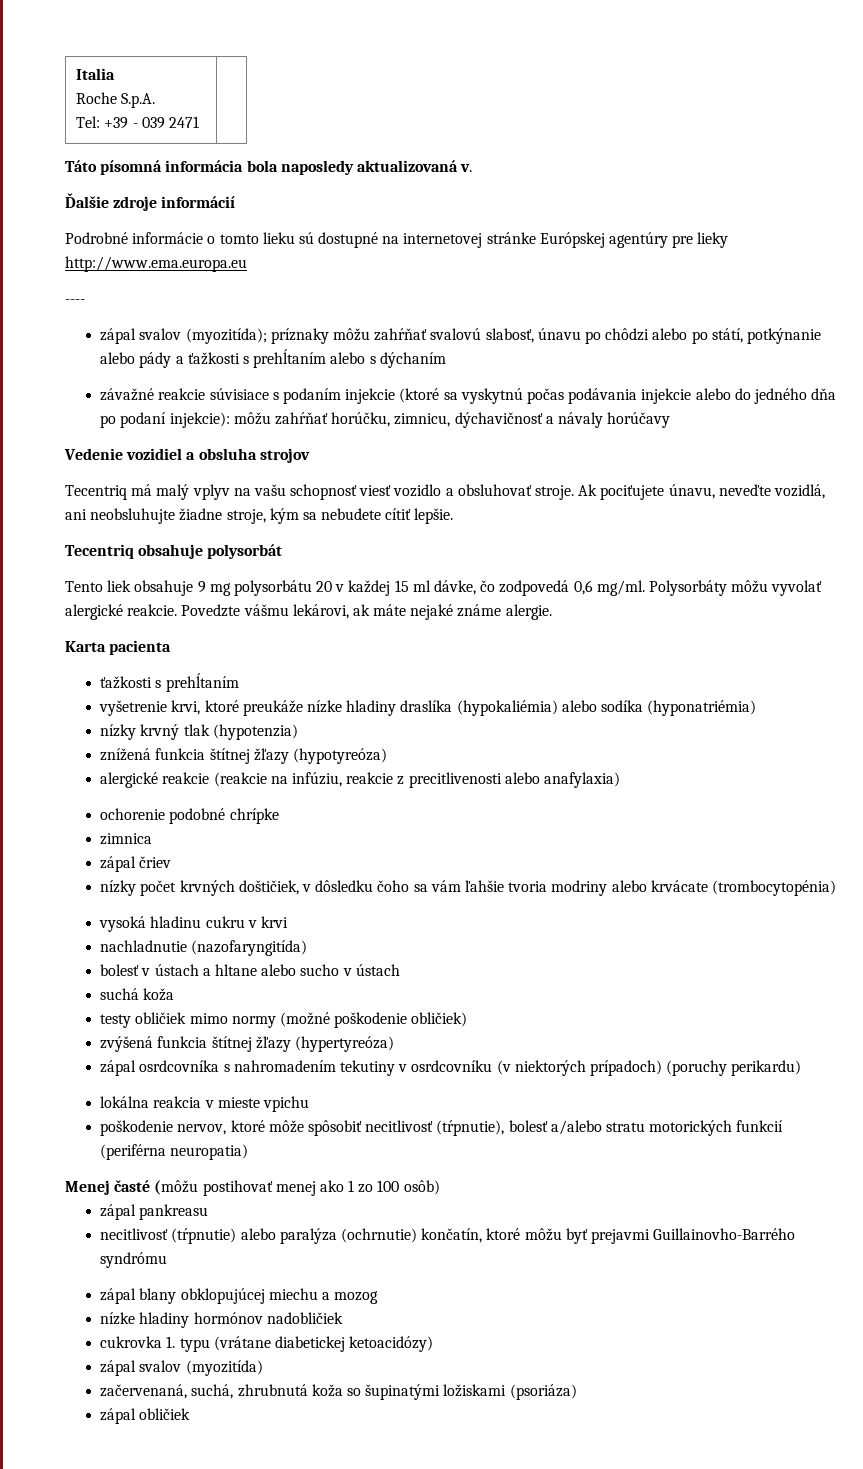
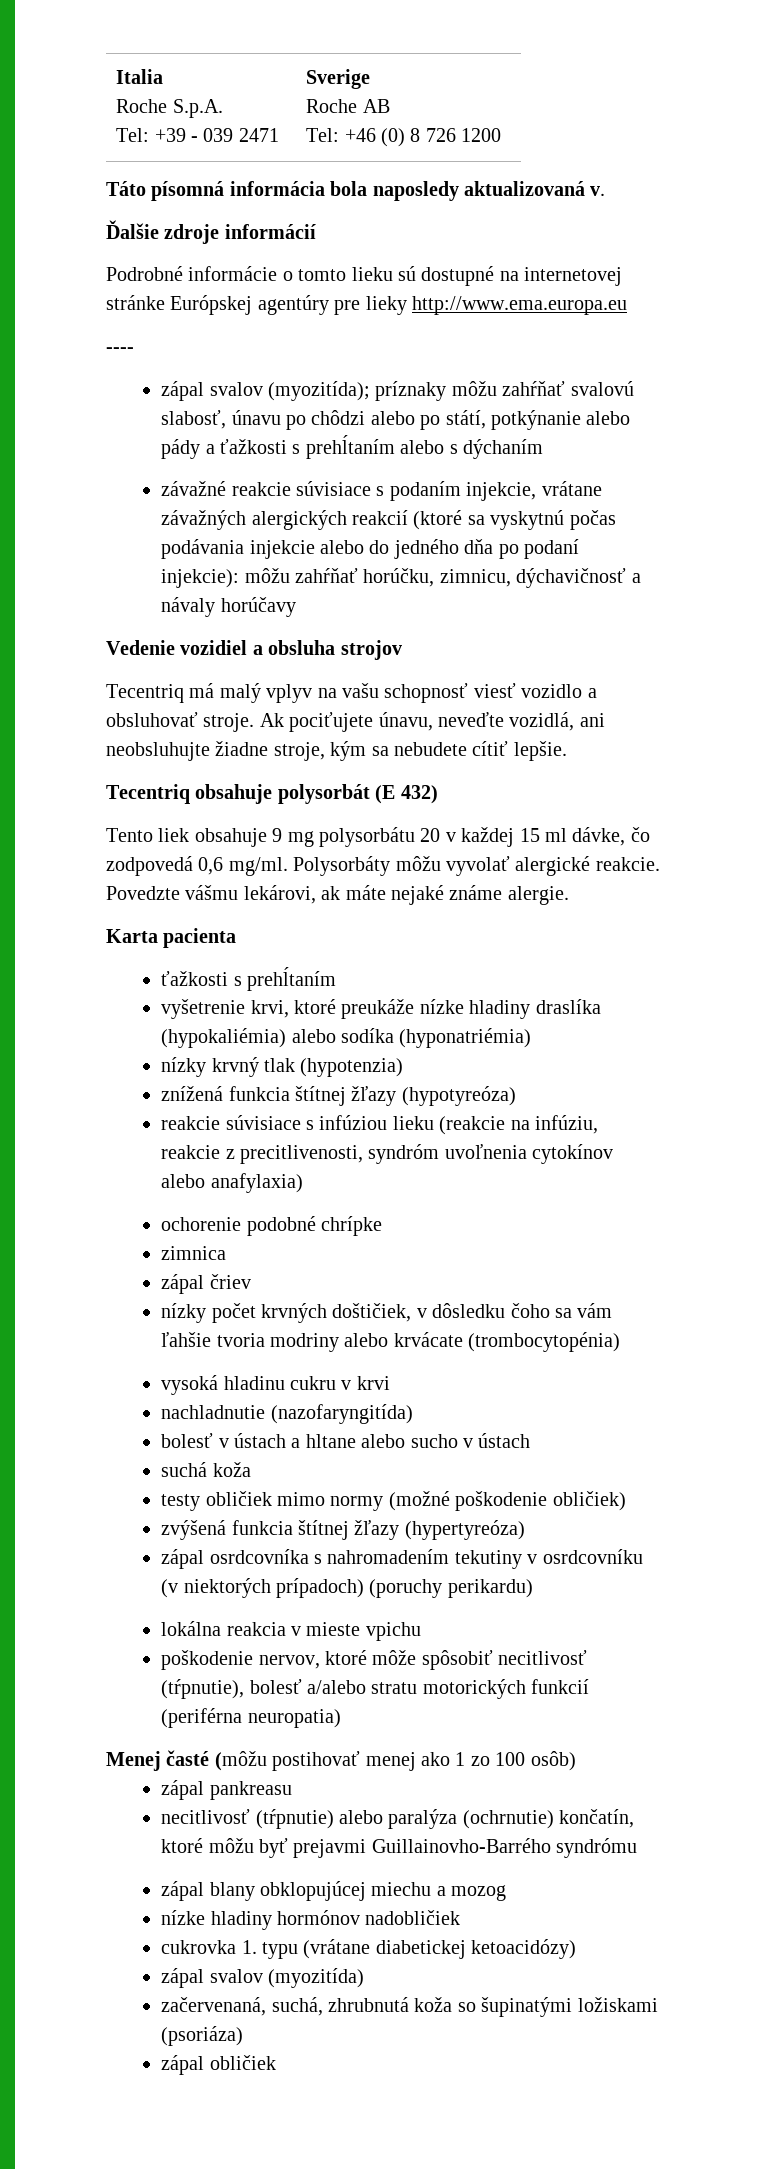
  Italia
  Roche S.p.A.
- Tel: +39 - 039 2471 |
+ Tel: +39 - 039 2471 | Sverige
+ Roche AB
+ Tel: +46 (0) 8 726 1200
- závažné reakcie súvisiace s podaním injekcie (ktoré sa vyskytnú počas podávania injekcie alebo do jedného dňa po podaní injekcie): môžu zahŕňať horúčku, zimnicu, dýchavičnosť a návaly horúčavy
+ závažné reakcie súvisiace s podaním injekcie, vrátane závažných alergických reakcií (ktoré sa vyskytnú počas podávania injekcie alebo do jedného dňa po podaní injekcie): môžu zahŕňať horúčku, zimnicu, dýchavičnosť a návaly horúčavy
- Tecentriq obsahuje polysorbát
+ Tecentriq obsahuje polysorbát (E 432)
- alergické reakcie (reakcie na infúziu, reakcie z precitlivenosti alebo anafylaxia)
+ reakcie súvisiace s infúziou lieku (reakcie na infúziu, reakcie z precitlivenosti, syndróm uvoľnenia cytokínov alebo anafylaxia)

